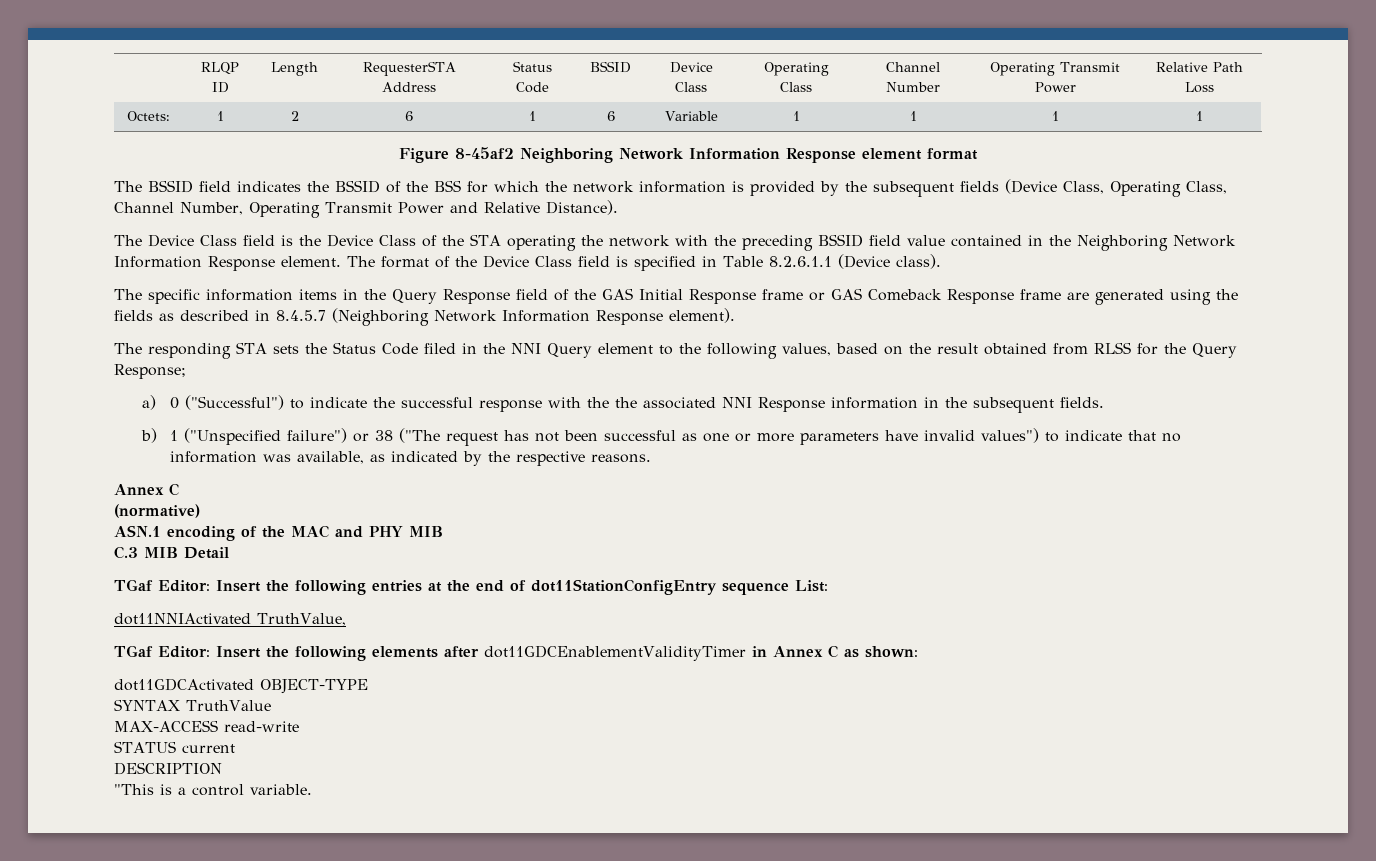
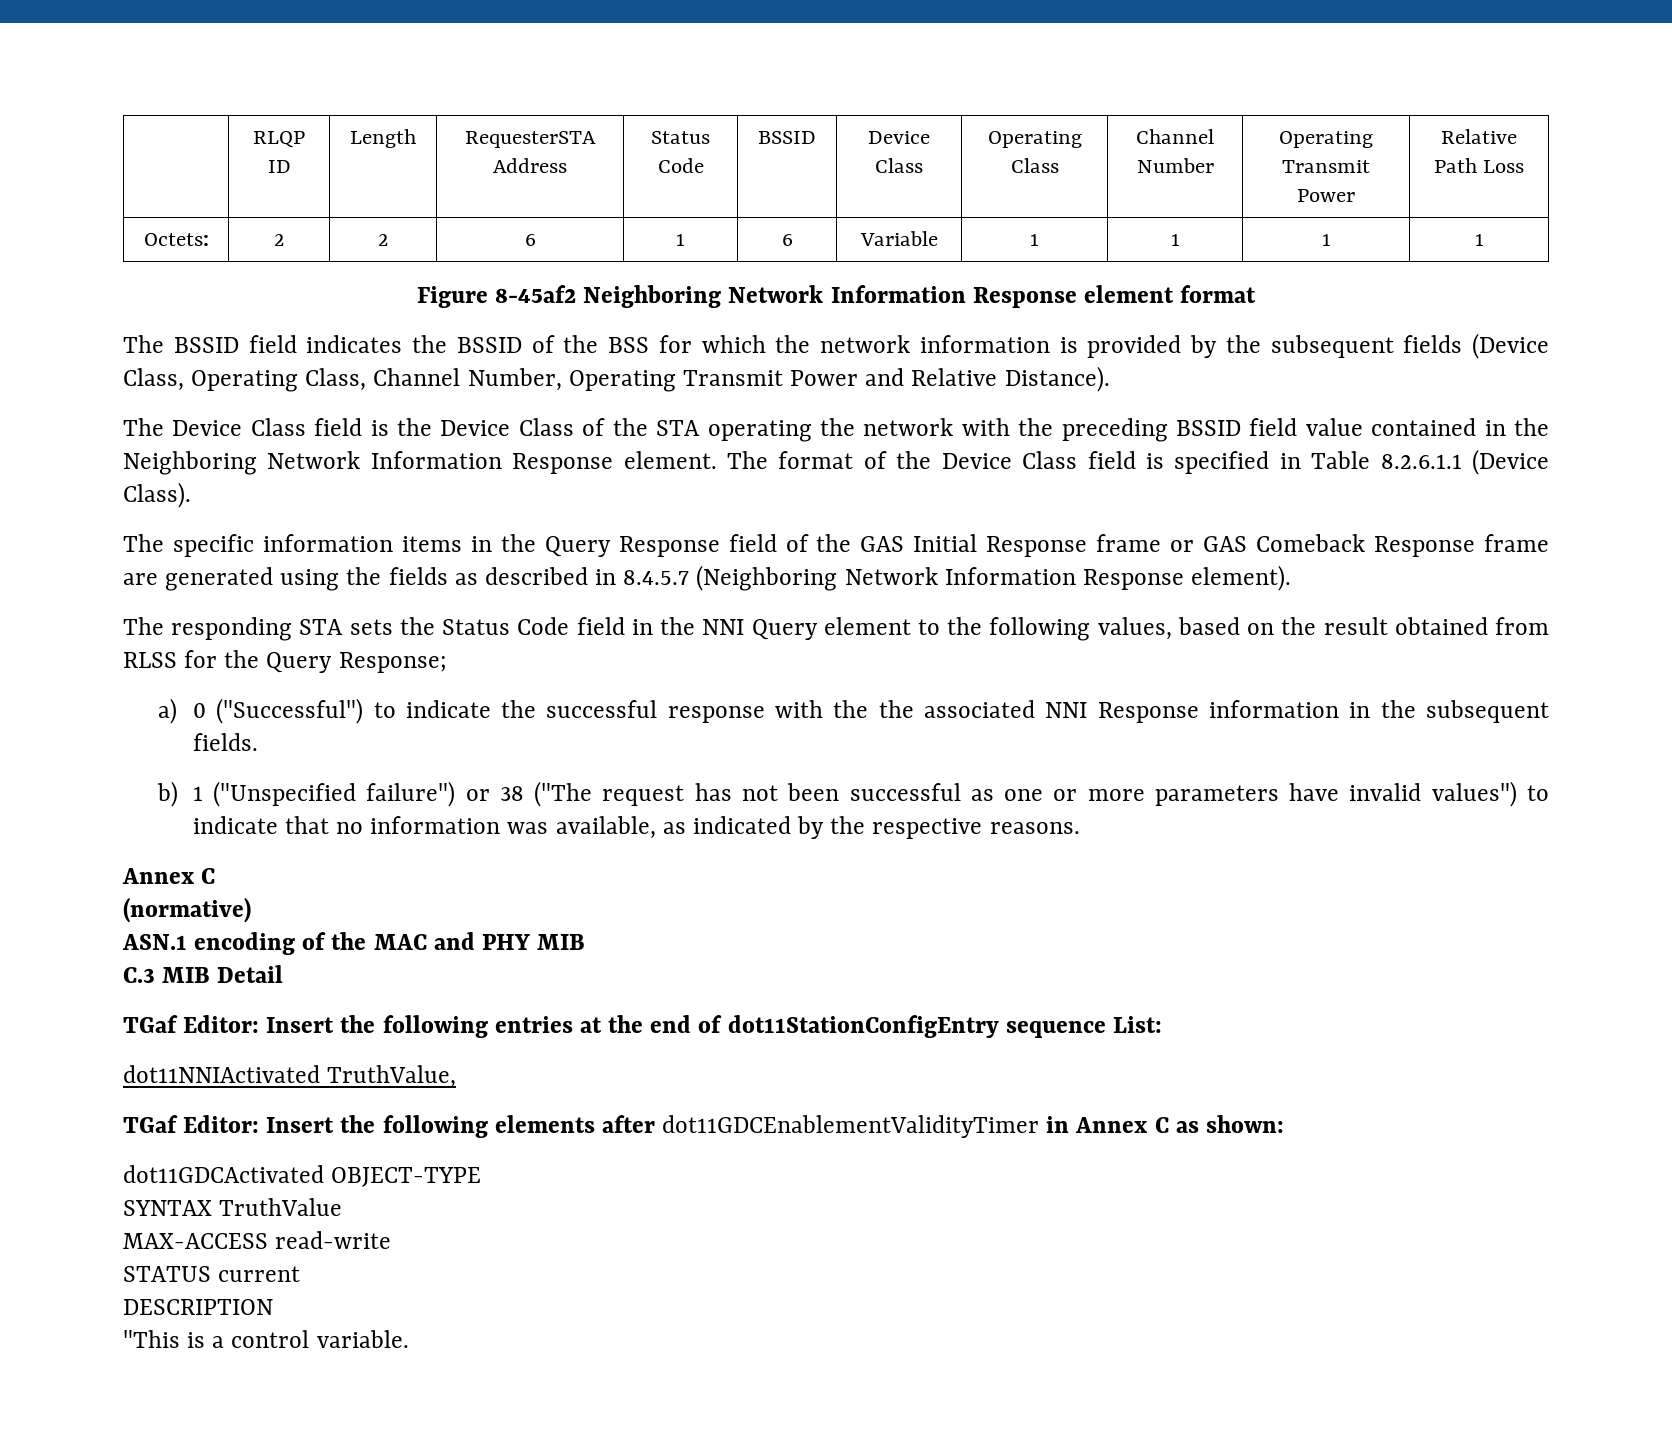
- Octets: | 1 | 2 | 6 | 1 | 6 | Variable | 1 | 1 | 1 | 1
+ Octets: | 2 | 2 | 6 | 1 | 6 | Variable | 1 | 1 | 1 | 1
- The format of the Device Class field is specified in Table 8.2.6.1.1 (Device class).
+ The format of the Device Class field is specified in Table 8.2.6.1.1 (Device Class).
- The responding STA sets the Status Code filed in the NNI Query element to the following values, based on the result obtained from RLSS for the Query Response;
+ The responding STA sets the Status Code field in the NNI Query element to the following values, based on the result obtained from RLSS for the Query Response;

